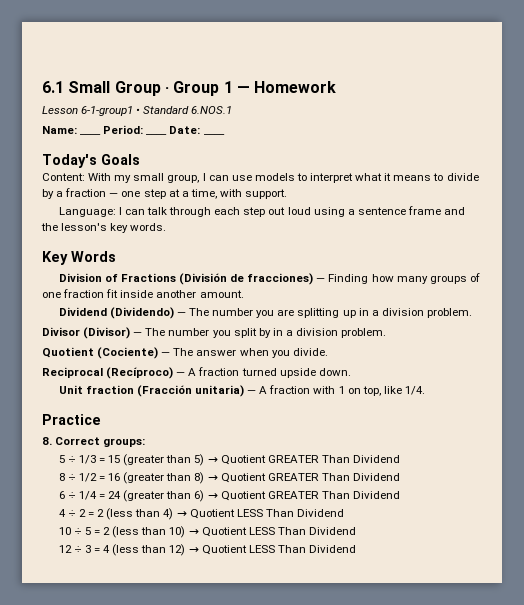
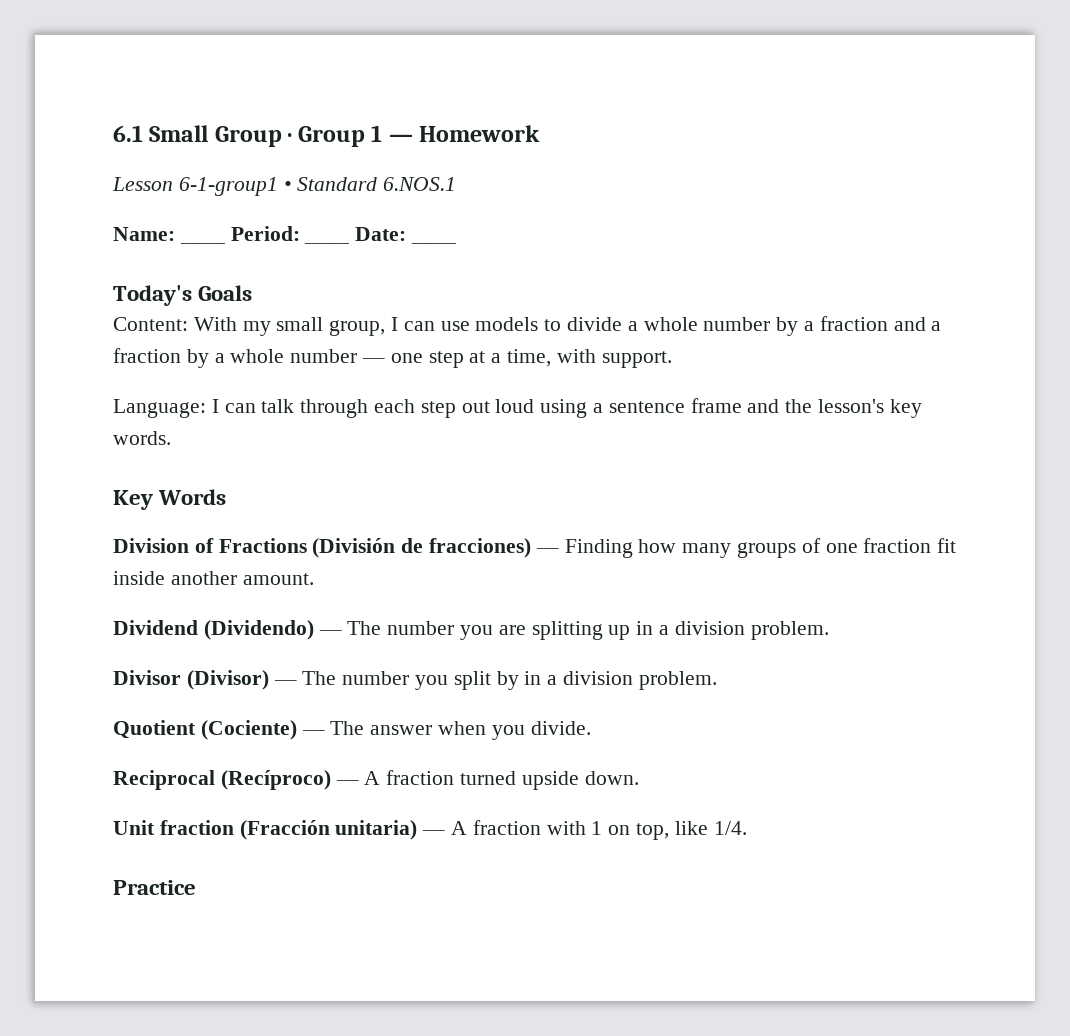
- Content: With my small group, I can use models to interpret what it means to divide by a fraction — one step at a time, with support.
+ Content: With my small group, I can use models to divide a whole number by a fraction and a fraction by a whole number — one step at a time, with support.
- 8. Correct groups:
- 5 ÷ 1/3 = 15 (greater than 5) → Quotient GREATER Than Dividend
- 8 ÷ 1/2 = 16 (greater than 8) → Quotient GREATER Than Dividend
- 6 ÷ 1/4 = 24 (greater than 6) → Quotient GREATER Than Dividend
- 4 ÷ 2 = 2 (less than 4) → Quotient LESS Than Dividend
- 10 ÷ 5 = 2 (less than 10) → Quotient LESS Than Dividend
- 12 ÷ 3 = 4 (less than 12) → Quotient LESS Than Dividend

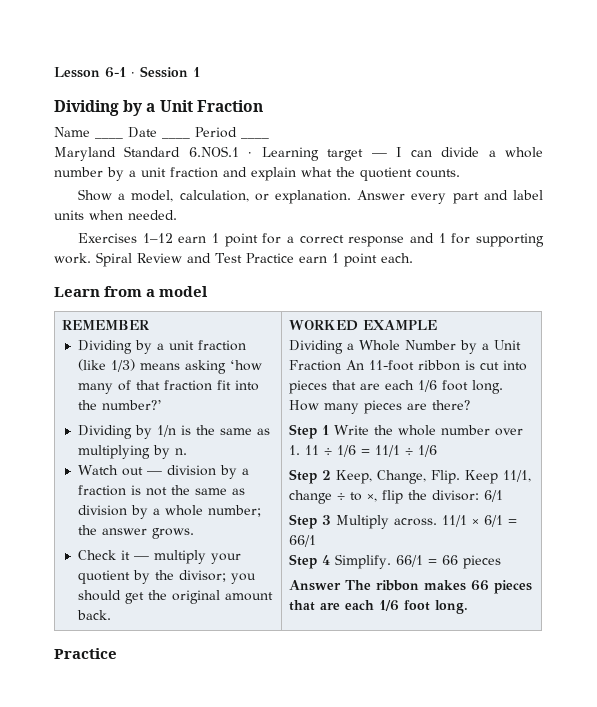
- 6.1 Small Group · Group 1 — Homework
- Lesson 6-1-group1 • Standard 6.NOS.1
- Name: ____ Period: ____ Date: ____
- Today's Goals
- Content: With my small group, I can use models to divide a whole number by a fraction and a fraction by a whole number — one step at a time, with support.
- Language: I can talk through each step out loud using a sentence frame and the lesson's key words.
- Key Words
- Division of Fractions (División de fracciones) — Finding how many groups of one fraction fit inside another amount.
- Dividend (Dividendo) — The number you are splitting up in a division problem.
- Divisor (Divisor) — The number you split by in a division problem.
- Quotient (Cociente) — The answer when you divide.
- Reciprocal (Recíproco) — A fraction turned upside down.
- Unit fraction (Fracción unitaria) — A fraction with 1 on top, like 1/4.
+ Lesson 6-1 · Session 1
+ Dividing by a Unit Fraction
+ Name ____ Date ____ Period ____
+ Maryland Standard 6.NOS.1 · Learning target — I can divide a whole number by a unit fraction and explain what the quotient counts.
+ Show a model, calculation, or explanation. Answer every part and label units when needed.
+ Exercises 1–12 earn 1 point for a correct response and 1 for supporting work. Spiral Review and Test Practice earn 1 point each.
+ Learn from a model
+ REMEMBER
+ Dividing by a unit fraction (like 1/3) means asking ‘how many of that fraction fit into the number?’
+ Dividing by 1/n is the same as multiplying by n.
+ Watch out — division by a fraction is not the same as division by a whole number; the answer grows.
+ Check it — multiply your quotient by the divisor; you should get the original amount back. | WORKED EXAMPLE
+ Dividing a Whole Number by a Unit Fraction An 11-foot ribbon is cut into pieces that are each 1/6 foot long. How many pieces are there?
+ Step 1 Write the whole number over 1. 11 ÷ 1/6 = 11/1 ÷ 1/6
+ Step 2 Keep, Change, Flip. Keep 11/1, change ÷ to ×, flip the divisor: 6/1
+ Step 3 Multiply across. 11/1 × 6/1 = 66/1
+ Step 4 Simplify. 66/1 = 66 pieces
+ Answer The ribbon makes 66 pieces that are each 1/6 foot long.

